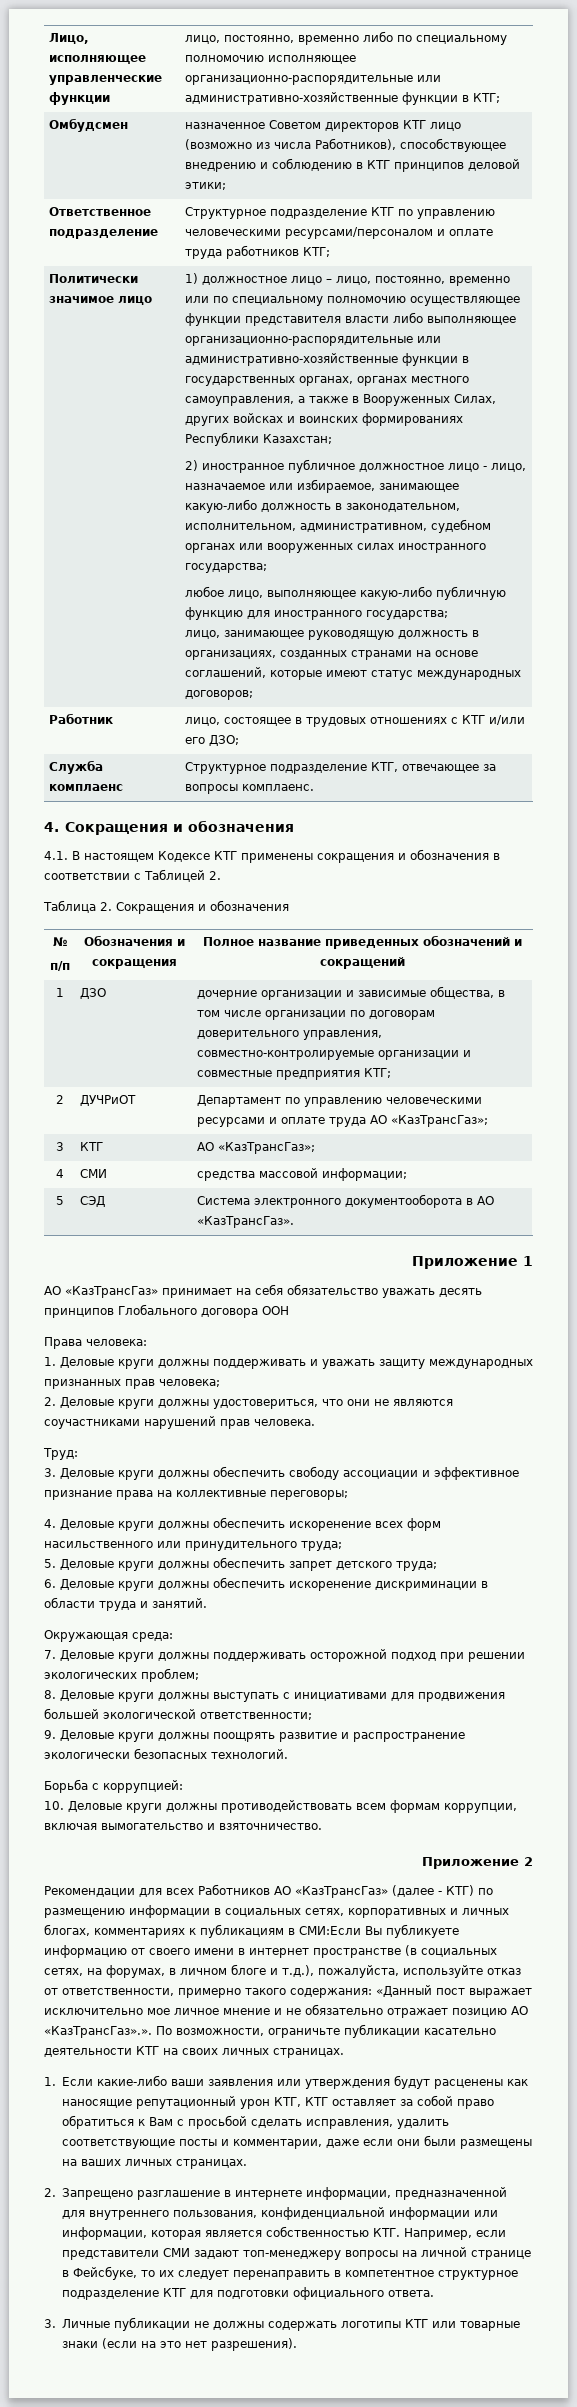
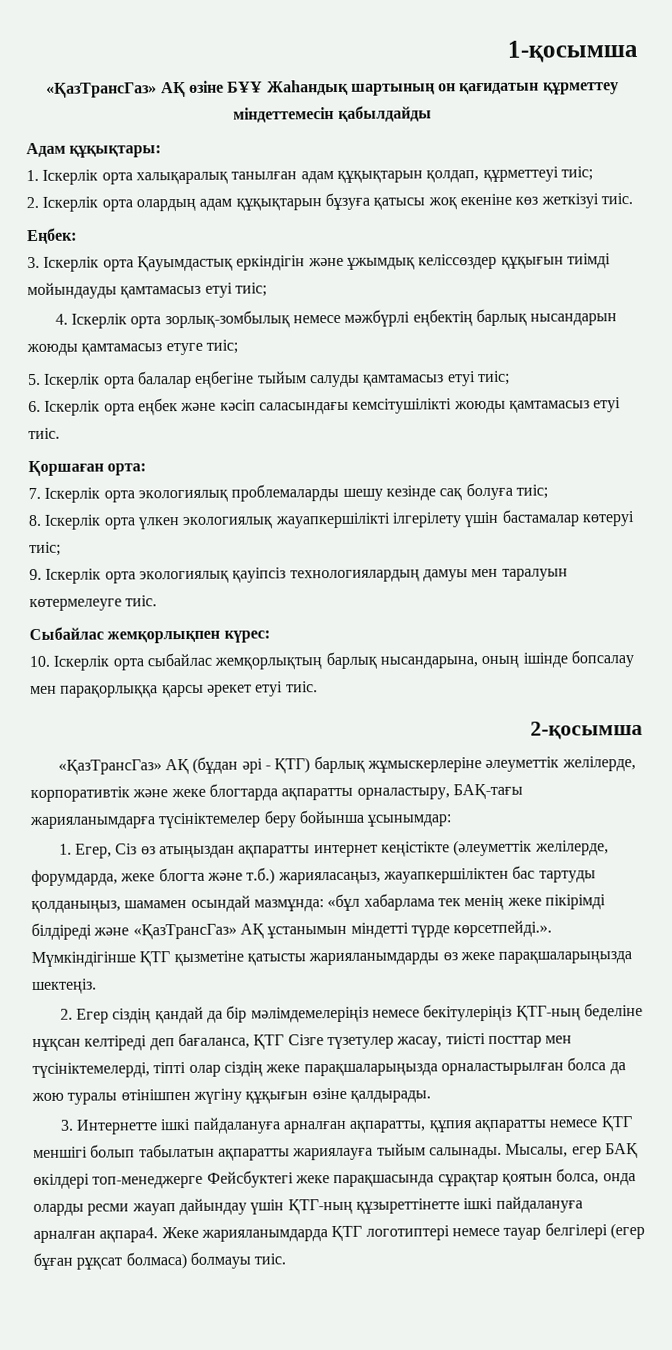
- Лицо, исполняющее управленческие функции | лицо, постоянно, временно либо по специальному полномочию исполняющее организационно-распорядительные или административно-хозяйственные функции в КТГ;
- Омбудсмен | назначенное Советом директоров КТГ лицо (возможно из числа Работников), способствующее внедрению и соблюдению в КТГ принципов деловой этики;
- Ответственное подразделение | Структурное подразделение КТГ по управлению человеческими ресурсами/персоналом и оплате труда работников КТГ;
- Политически значимое лицо | 1) должностное лицо – лицо, постоянно, временно или по специальному полномочию осуществляющее функции представителя власти либо выполняющее организационно-распорядительные или административно-хозяйственные функции в государственных органах, органах местного самоуправления, а также в Вооруженных Силах, других войсках и воинских формированиях Республики Казахстан;
- 2) иностранное публичное должностное лицо - лицо, назначаемое или избираемое, занимающее какую-либо должность в законодательном, исполнительном, административном, судебном органах или вооруженных силах иностранного государства;
- любое лицо, выполняющее какую-либо публичную функцию для иностранного государства;
- лицо, занимающее руководящую должность в организациях, созданных странами на основе соглашений, которые имеют статус международных договоров;
- Работник | лицо, состоящее в трудовых отношениях с КТГ и/или его ДЗО;
- Служба комплаенс | Структурное подразделение КТГ, отвечающее за вопросы комплаенс.
- 4. Сокращения и обозначения
- 4.1. В настоящем Кодексе КТГ применены сокращения и обозначения в соответствии с Таблицей 2.
- Таблица 2. Сокращения и обозначения
- №
- п/п | Обозначения и сокращения | Полное название приведенных обозначений и сокращений
- 1 | ДЗО | дочерние организации и зависимые общества, в том числе организации по договорам доверительного управления, совместно-контролируемые организации и совместные предприятия КТГ;
- 2 | ДУЧРиОТ | Департамент по управлению человеческими ресурсами и оплате труда АО «КазТрансГаз»;
- 3 | КТГ | АО «КазТрансГаз»;
- 4 | СМИ | средства массовой информации;
- 5 | СЭД | Система электронного документооборота в АО «КазТрансГаз».
- Приложение 1
- АО «КазТрансГаз» принимает на себя обязательство уважать десять принципов Глобального договора ООН
- Права человека:
- 1. Деловые круги должны поддерживать и уважать защиту международных признанных прав человека;
- 2. Деловые круги должны удостовериться, что они не являются соучастниками нарушений прав человека.
- Труд:
- 3. Деловые круги должны обеспечить свободу ассоциации и эффективное признание права на коллективные переговоры;
- 4. Деловые круги должны обеспечить искоренение всех форм насильственного или принудительного труда;
- 5. Деловые круги должны обеспечить запрет детского труда;
- 6. Деловые круги должны обеспечить искоренение дискриминации в области труда и занятий.
- Окружающая среда:
- 7. Деловые круги должны поддерживать осторожной подход при решении экологических проблем;
- 8. Деловые круги должны выступать с инициативами для продвижения большей экологической ответственности;
- 9. Деловые круги должны поощрять развитие и распространение экологически безопасных технологий.
- Борьба с коррупцией:
- 10. Деловые круги должны противодействовать всем формам коррупции, включая вымогательство и взяточничество.
- Приложение 2
- Рекомендации для всех Работников АО «КазТрансГаз» (далее - КТГ) по размещению информации в социальных сетях, корпоративных и личных блогах, комментариях к публикациям в СМИ:Если Вы публикуете информацию от своего имени в интернет пространстве (в социальных сетях, на форумах, в личном блоге и т.д.), пожалуйста, используйте отказ от ответственности, примерно такого содержания: «Данный пост выражает исключительно мое личное мнение и не обязательно отражает позицию АО «КазТрансГаз».». По возможности, ограничьте публикации касательно деятельности КТГ на своих личных страницах.
- 1. Если какие-либо ваши заявления или утверждения будут расценены как наносящие репутационный урон КТГ, КТГ оставляет за собой право обратиться к Вам с просьбой сделать исправления, удалить соответствующие посты и комментарии, даже если они были размещены на ваших личных страницах.
- 2. Запрещено разглашение в интернете информации, предназначенной для внутреннего пользования, конфиденциальной информации или информации, которая является собственностью КТГ. Например, если представители СМИ задают топ-менеджеру вопросы на личной странице в Фейсбуке, то их следует перенаправить в компетентное структурное подразделение КТГ для подготовки официального ответа.
- 3. Личные публикации не должны содержать логотипы КТГ или товарные знаки (если на это нет разрешения).
+ 1-қосымша
+ «ҚазТрансГаз» АҚ өзіне БҰҰ Жаһандық шартының он қағидатын құрметтеу міндеттемесін қабылдайды
+ Адам құқықтары:
+ 1. Іскерлік орта халықаралық танылған адам құқықтарын қолдап, құрметтеуі тиіс;
+ 2. Іскерлік орта олардың адам құқықтарын бұзуға қатысы жоқ екеніне көз жеткізуі тиіс.
+ Еңбек:
+ 3. Іскерлік орта Қауымдастық еркіндігін және ұжымдық келіссөздер құқығын тиімді мойындауды қамтамасыз етуі тиіс;
+ 4. Іскерлік орта зорлық-зомбылық немесе мәжбүрлі еңбектің барлық нысандарын жоюды қамтамасыз етуге тиіс;
+ 5. Іскерлік орта балалар еңбегіне тыйым салуды қамтамасыз етуі тиіс;
+ 6. Іскерлік орта еңбек және кәсіп саласындағы кемсітушілікті жоюды қамтамасыз етуі тиіс.
+ Қоршаған орта:
+ 7. Іскерлік орта экологиялық проблемаларды шешу кезінде сақ болуға тиіс;
+ 8. Іскерлік орта үлкен экологиялық жауапкершілікті ілгерілету үшін бастамалар көтеруі тиіс;
+ 9. Іскерлік орта экологиялық қауіпсіз технологиялардың дамуы мен таралуын көтермелеуге тиіс.
+ Сыбайлас жемқорлықпен күрес:
+ 10. Іскерлік орта сыбайлас жемқорлықтың барлық нысандарына, оның ішінде бопсалау мен парақорлыққа қарсы әрекет етуі тиіс.
+ 2-қосымша
+ «ҚазТрансГаз» АҚ (бұдан әрі - ҚТГ) барлық жұмыскерлеріне әлеуметтік желілерде, корпоративтік және жеке блогтарда ақпаратты орналастыру, БАҚ-тағы жарияланымдарға түсініктемелер беру бойынша ұсынымдар:
+ 1. Егер, Сіз өз атыңыздан ақпаратты интернет кеңістікте (әлеуметтік желілерде, форумдарда, жеке блогта және т.б.) жарияласаңыз, жауапкершіліктен бас тартуды қолданыңыз, шамамен осындай мазмұнда: «бұл хабарлама тек менің жеке пікірімді білдіреді және «ҚазТрансГаз» АҚ ұстанымын міндетті түрде көрсетпейді.». Мүмкіндігінше ҚТГ қызметіне қатысты жарияланымдарды өз жеке парақшаларыңызда шектеңіз.
+ 2. Егер сіздің қандай да бір мәлімдемелеріңіз немесе бекітулеріңіз ҚТГ-ның беделіне нұқсан келтіреді деп бағаланса, ҚТГ Сізге түзетулер жасау, тиісті посттар мен түсініктемелерді, тіпті олар сіздің жеке парақшаларыңызда орналастырылған болса да жою туралы өтінішпен жүгіну құқығын өзіне қалдырады.
+ 3. Интернетте ішкі пайдалануға арналған ақпаратты, құпия ақпаратты немесе ҚТГ меншігі болып табылатын ақпаратты жариялауға тыйым салынады. Мысалы, егер БАҚ өкілдері топ-менеджерге Фейсбуктегі жеке парақшасында сұрақтар қоятын болса, онда оларды ресми жауап дайындау үшін ҚТГ-ның құзыреттінетте ішкі пайдалануға арналған ақпара4. Жеке жарияланымдарда ҚТГ логотиптері немесе тауар белгілері (егер бұған рұқсат болмаса) болмауы тиіс.

